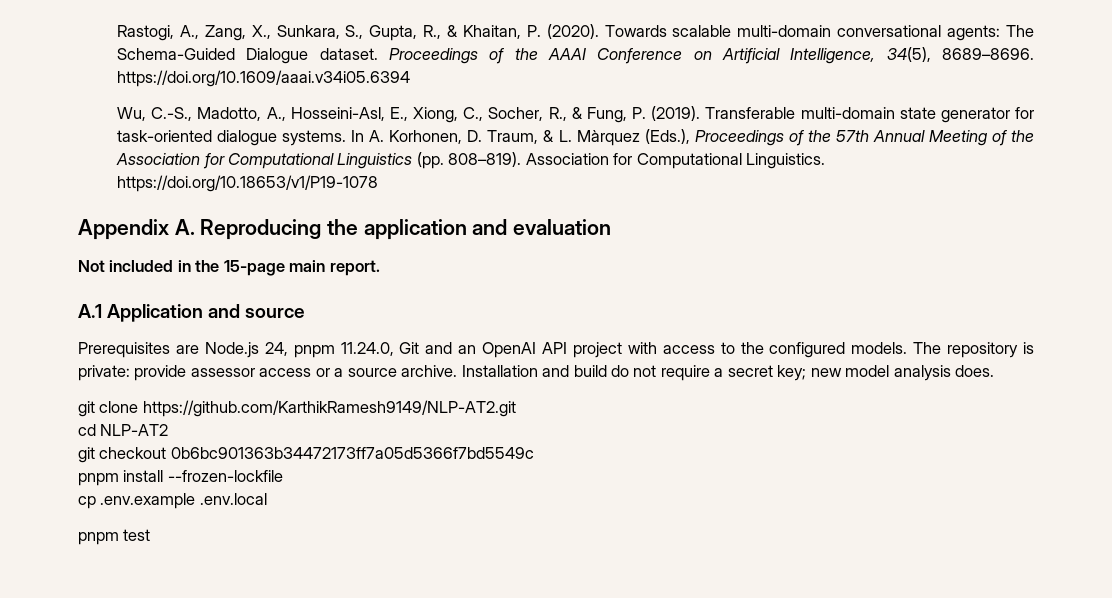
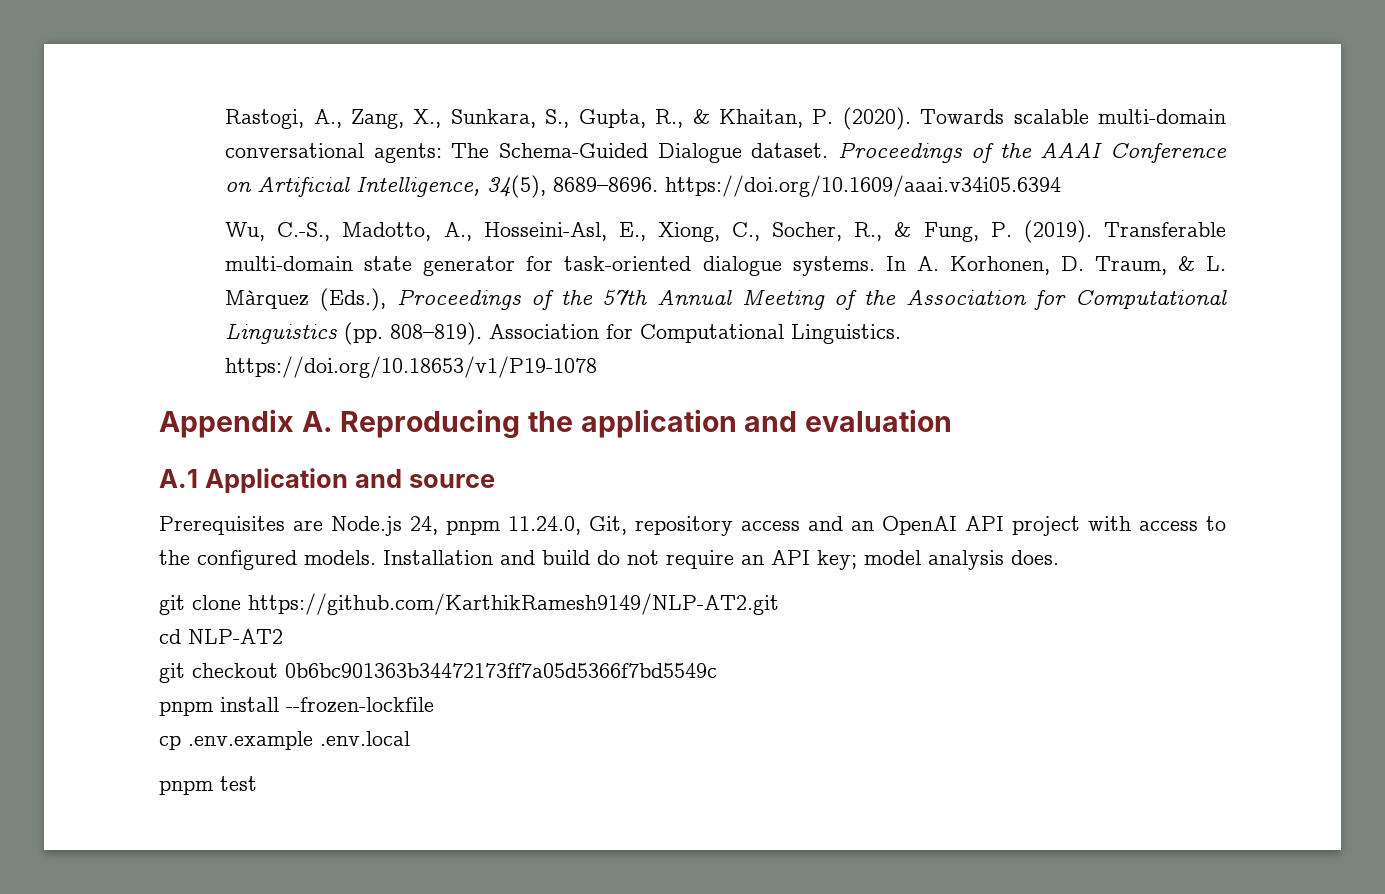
- Not included in the 15-page main report.
- Prerequisites are Node.js 24, pnpm 11.24.0, Git and an OpenAI API project with access to the configured models.
+ Prerequisites are Node.js 24, pnpm 11.24.0, Git, repository access and an OpenAI API project with access to the configured models.
- The repository is private: provide assessor access or a source archive.
- Installation and build do not require a secret key; new model analysis does.
+ Installation and build do not require an API key; model analysis does.

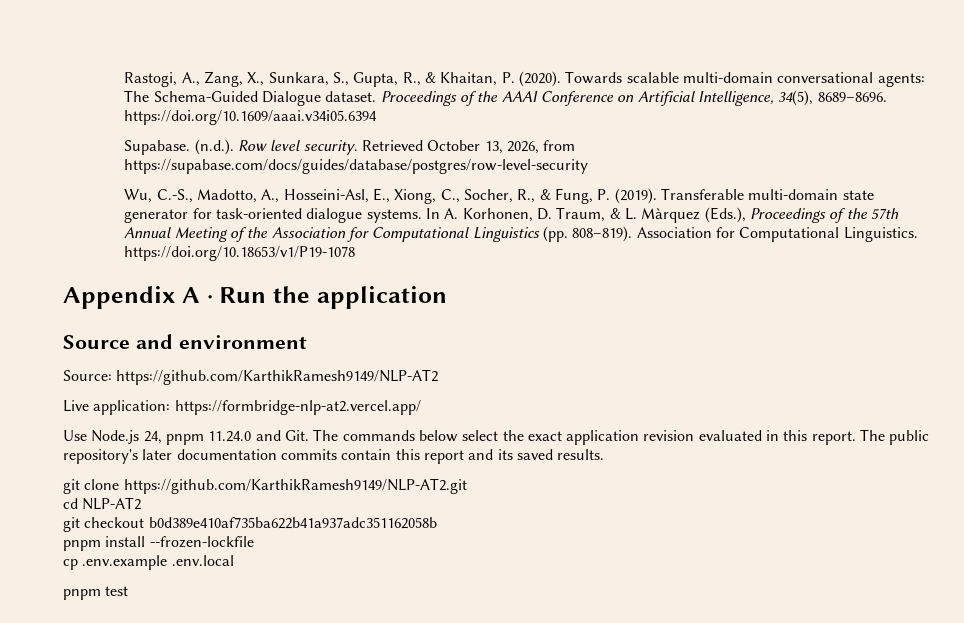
+ Supabase. (n.d.). Row level security. Retrieved October 13, 2026, from https://supabase.com/docs/guides/database/postgres/row-level-security
- Appendix A. Reproducing the application and evaluation
- A.1 Application and source
- Prerequisites are Node.js 24, pnpm 11.24.0, Git, repository access and an OpenAI API project with access to the configured models. Installation and build do not require an API key; model analysis does.
+ Appendix A · Run the application
+ Source and environment
+ Source: https://github.com/KarthikRamesh9149/NLP-AT2
+ Live application: https://formbridge-nlp-at2.vercel.app/
+ Use Node.js 24, pnpm 11.24.0 and Git. The commands below select the exact application revision evaluated in this report. The public repository's later documentation commits contain this report and its saved results.
- git checkout 0b6bc901363b34472173ff7a05d5366f7bd5549c
+ git checkout b0d389e410af735ba622b41a937adc351162058b

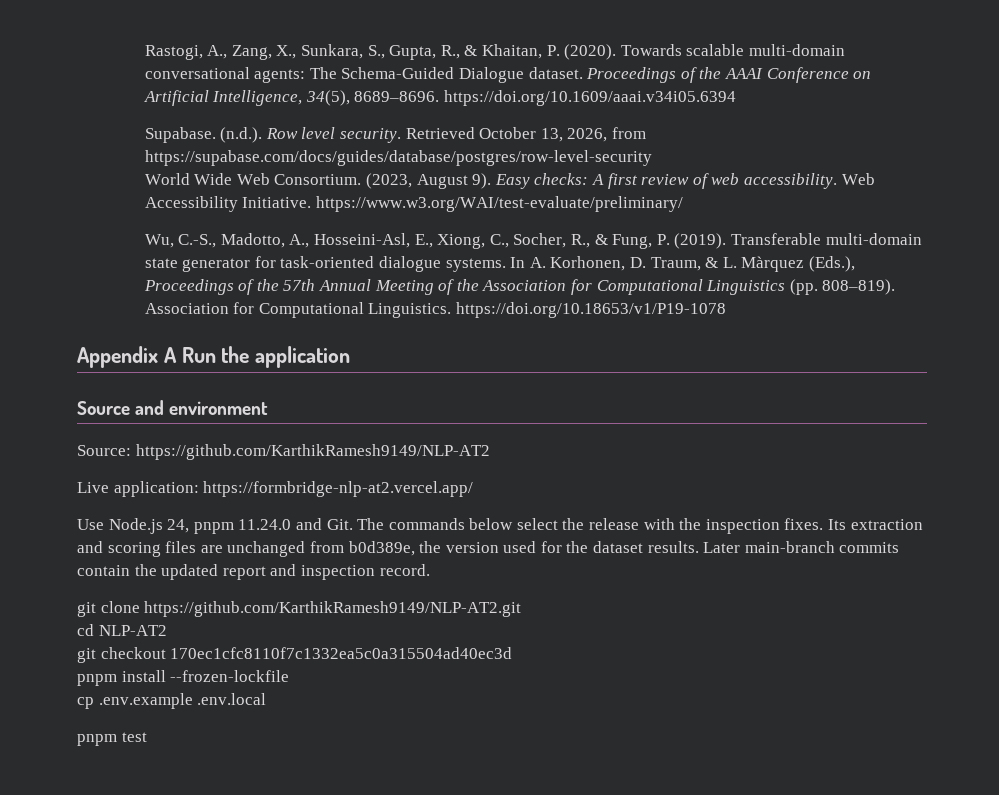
+ World Wide Web Consortium. (2023, August 9). Easy checks: A first review of web accessibility. Web Accessibility Initiative. https://www.w3.org/WAI/test-evaluate/preliminary/
- Appendix A · Run the application
+ Appendix A Run the application
- Use Node.js 24, pnpm 11.24.0 and Git. The commands below select the exact application revision evaluated in this report. The public repository's later documentation commits contain this report and its saved results.
+ Use Node.js 24, pnpm 11.24.0 and Git. The commands below select the release with the inspection fixes. Its extraction and scoring files are unchanged from b0d389e, the version used for the dataset results. Later main-branch commits contain the updated report and inspection record.
- git checkout b0d389e410af735ba622b41a937adc351162058b
+ git checkout 170ec1cfc8110f7c1332ea5c0a315504ad40ec3d

